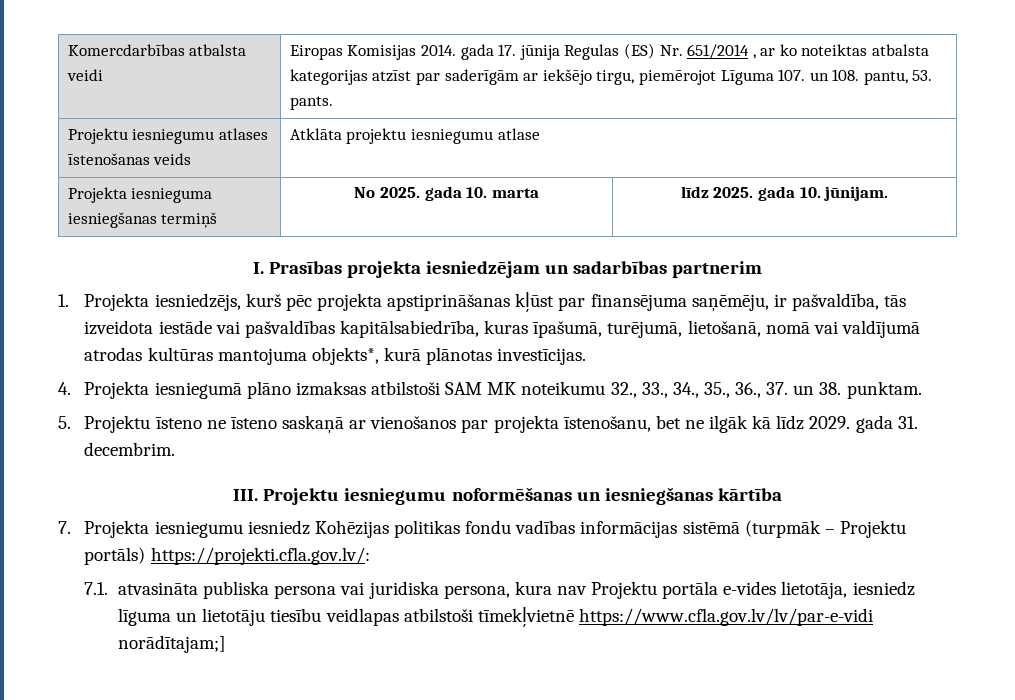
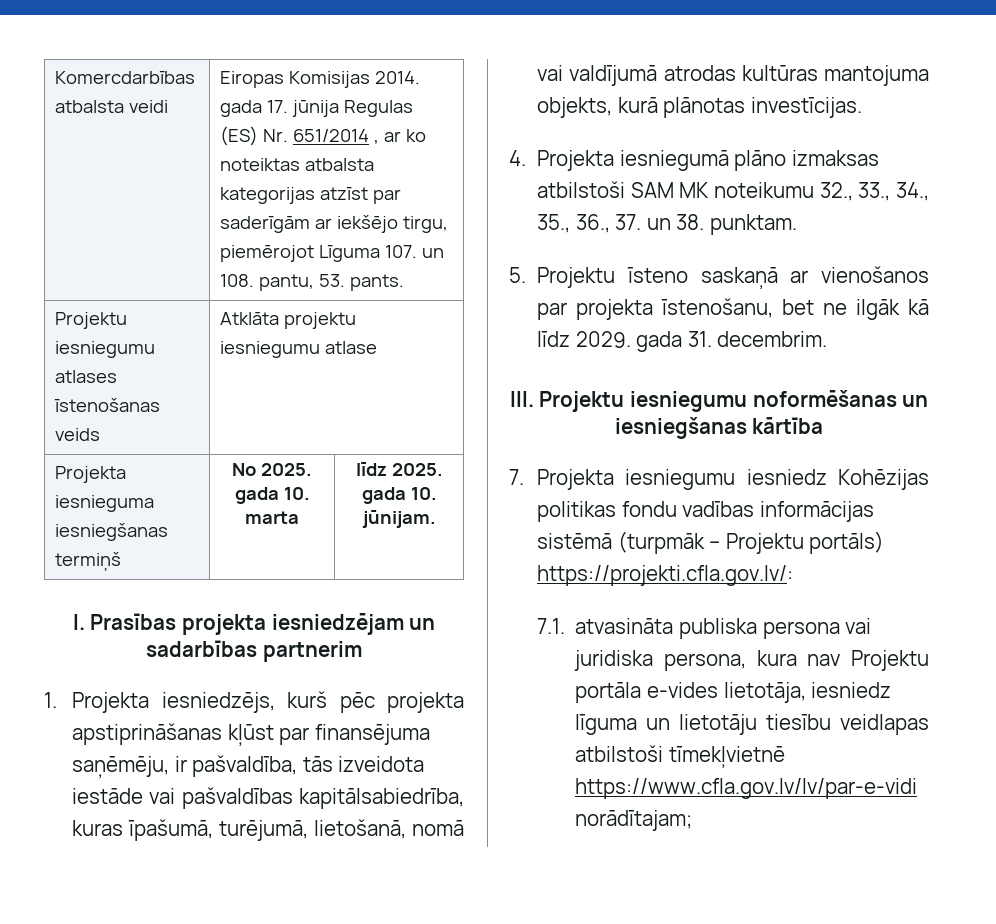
- 1. Projekta iesniedzējs, kurš pēc projekta apstiprināšanas kļūst par finansējuma saņēmēju, ir pašvaldība, tās izveidota iestāde vai pašvaldības kapitālsabiedrība, kuras īpašumā, turējumā, lietošanā, nomā vai valdījumā atrodas kultūras mantojuma objekts*, kurā plānotas investīcijas.
+ 1. Projekta iesniedzējs, kurš pēc projekta apstiprināšanas kļūst par finansējuma saņēmēju, ir pašvaldība, tās izveidota iestāde vai pašvaldības kapitālsabiedrība, kuras īpašumā, turējumā, lietošanā, nomā vai valdījumā atrodas kultūras mantojuma objekts, kurā plānotas investīcijas.
- 5. Projektu īsteno ne īsteno saskaņā ar vienošanos par projekta īstenošanu, bet ne ilgāk kā līdz 2029. gada 31. decembrim.
+ 5. Projektu īsteno saskaņā ar vienošanos par projekta īstenošanu, bet ne ilgāk kā līdz 2029. gada 31. decembrim.
- 7.1. atvasināta publiska persona vai juridiska persona, kura nav Projektu portāla e-vides lietotāja, iesniedz līguma un lietotāju tiesību veidlapas atbilstoši tīmekļvietnē https://www.cfla.gov.lv/lv/par-e-vidi norādītajam;]
+ 7.1. atvasināta publiska persona vai juridiska persona, kura nav Projektu portāla e-vides lietotāja, iesniedz līguma un lietotāju tiesību veidlapas atbilstoši tīmekļvietnē https://www.cfla.gov.lv/lv/par-e-vidi norādītajam;

